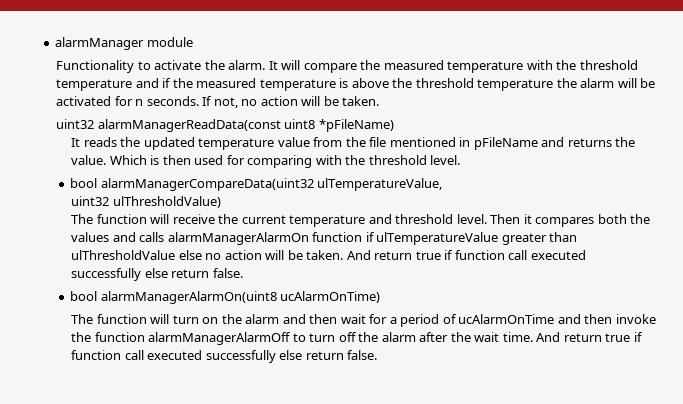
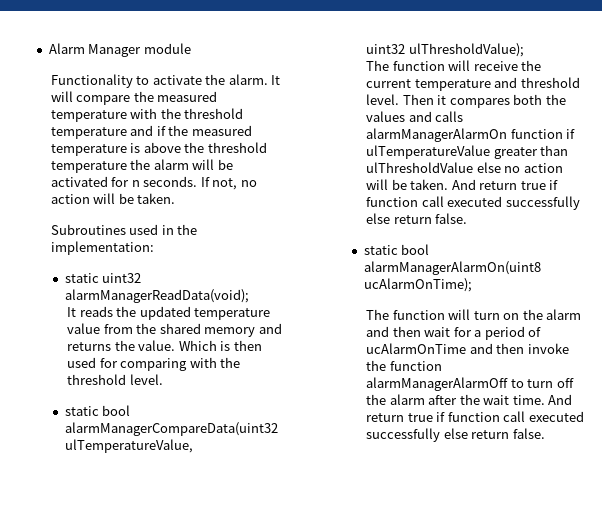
- alarmManager module
+ Alarm Manager module
- uint32 alarmManagerReadData(const uint8 *pFileName)
+ Subroutines used in the implementation:
+ static uint32 alarmManagerReadData(void);
- It reads the updated temperature value from the file mentioned in pFileName and returns the value.
+ It reads the updated temperature value from the shared memory and returns the value.
- bool alarmManagerCompareData(uint32 ulTemperatureValue,
+ static bool alarmManagerCompareData(uint32 ulTemperatureValue,
- uint32 ulThresholdValue)
+ uint32 ulThresholdValue);
- bool alarmManagerAlarmOn(uint8 ucAlarmOnTime)
+ static bool alarmManagerAlarmOn(uint8 ucAlarmOnTime);

